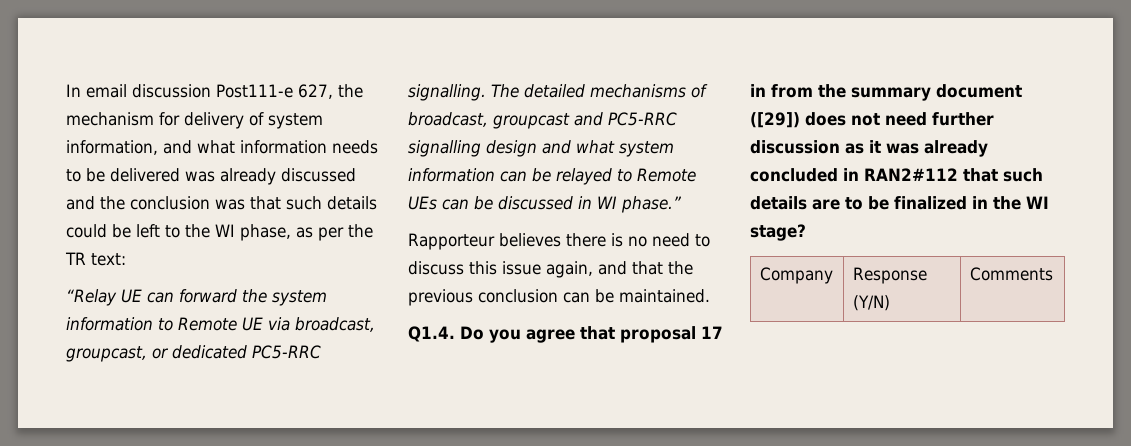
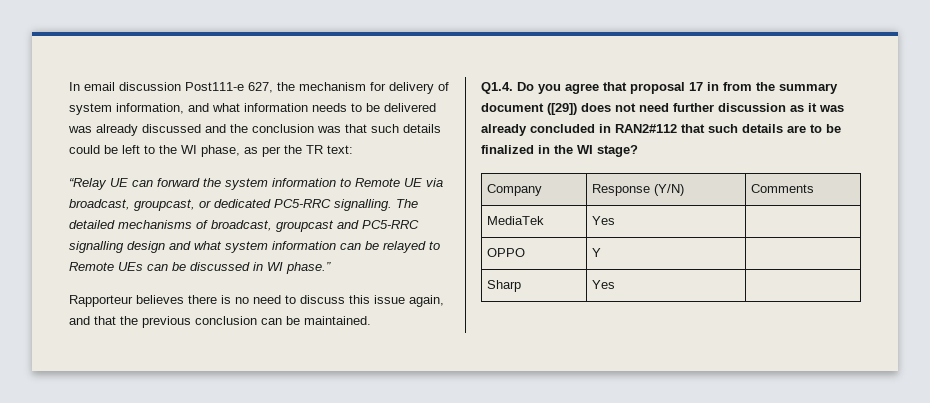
+ MediaTek | Yes |
+ OPPO | Y |
+ Sharp | Yes |

